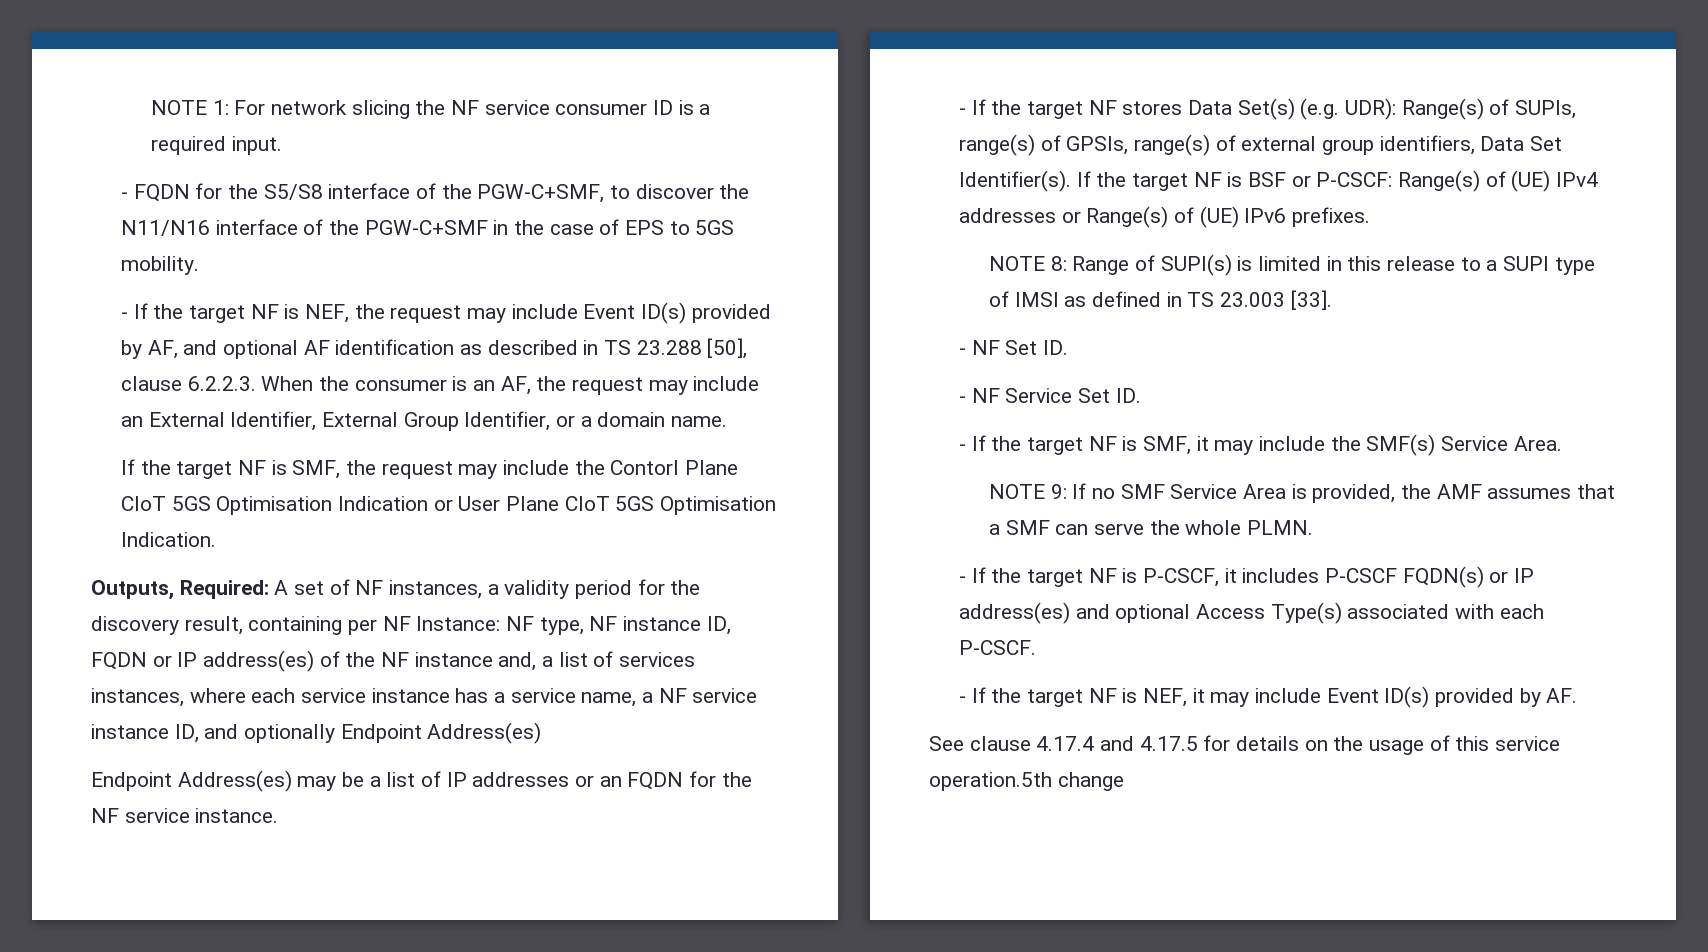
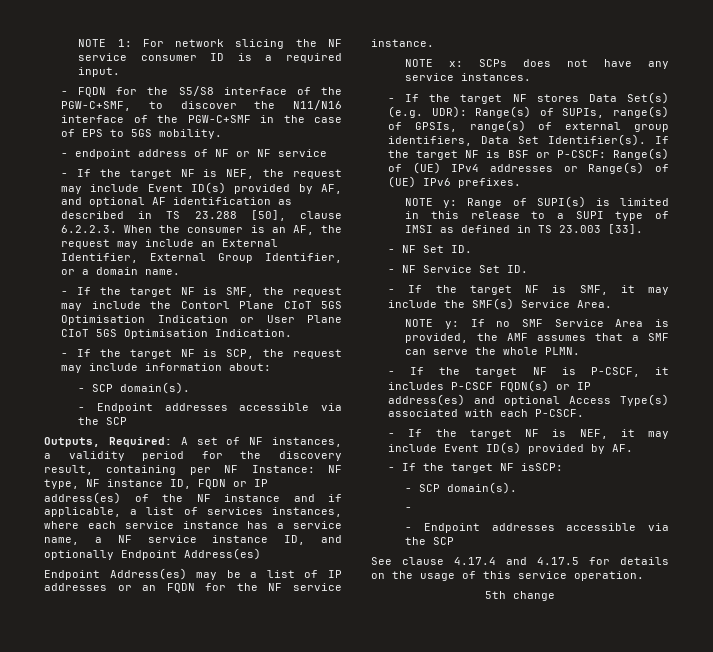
+ - endpoint address of NF or NF service
- If the target NF is SMF, the request may include the Contorl Plane CIoT 5GS Optimisation Indication or User Plane CIoT 5GS Optimisation Indication.
+ - If the target NF is SMF, the request may include the Contorl Plane CIoT 5GS Optimisation Indication or User Plane CIoT 5GS Optimisation Indication.
+ - If the target NF is SCP, the request may include information about:
+ - SCP domain(s).
+ - Endpoint addresses accessible via the SCP
- Outputs, Required: A set of NF instances, a validity period for the discovery result, containing per NF Instance: NF type, NF instance ID, FQDN or IP address(es) of the NF instance and, a list of services instances, where each service instance has a service name, a NF service instance ID, and optionally Endpoint Address(es)
+ Outputs, Required: A set of NF instances, a validity period for the discovery result, containing per NF Instance: NF type, NF instance ID, FQDN or IP address(es) of the NF instance and if applicable, a list of services instances, where each service instance has a service name, a NF service instance ID, and optionally Endpoint Address(es)
+ NOTE x: SCPs does not have any service instances.
- NOTE 8: Range of SUPI(s) is limited in this release to a SUPI type of IMSI as defined in TS 23.003 [33].
+ NOTE y: Range of SUPI(s) is limited in this release to a SUPI type of IMSI as defined in TS 23.003 [33].
- NOTE 9: If no SMF Service Area is provided, the AMF assumes that a SMF can serve the whole PLMN.
+ NOTE y: If no SMF Service Area is provided, the AMF assumes that a SMF can serve the whole PLMN.
+ - If the target NF isSCP:
+ - SCP domain(s).
+ -
+ - Endpoint addresses accessible via the SCP
- See clause 4.17.4 and 4.17.5 for details on the usage of this service operation.5th change
+ See clause 4.17.4 and 4.17.5 for details on the usage of this service operation.
+ 5th change

